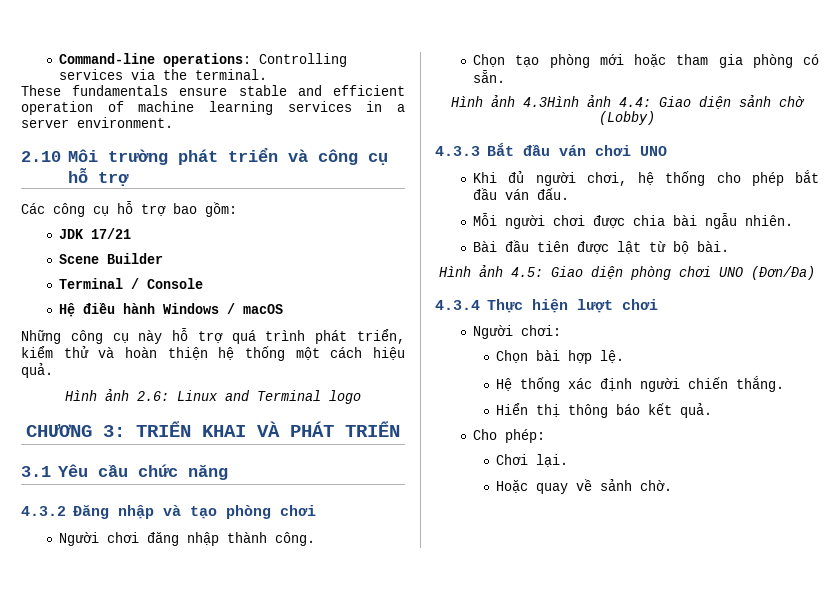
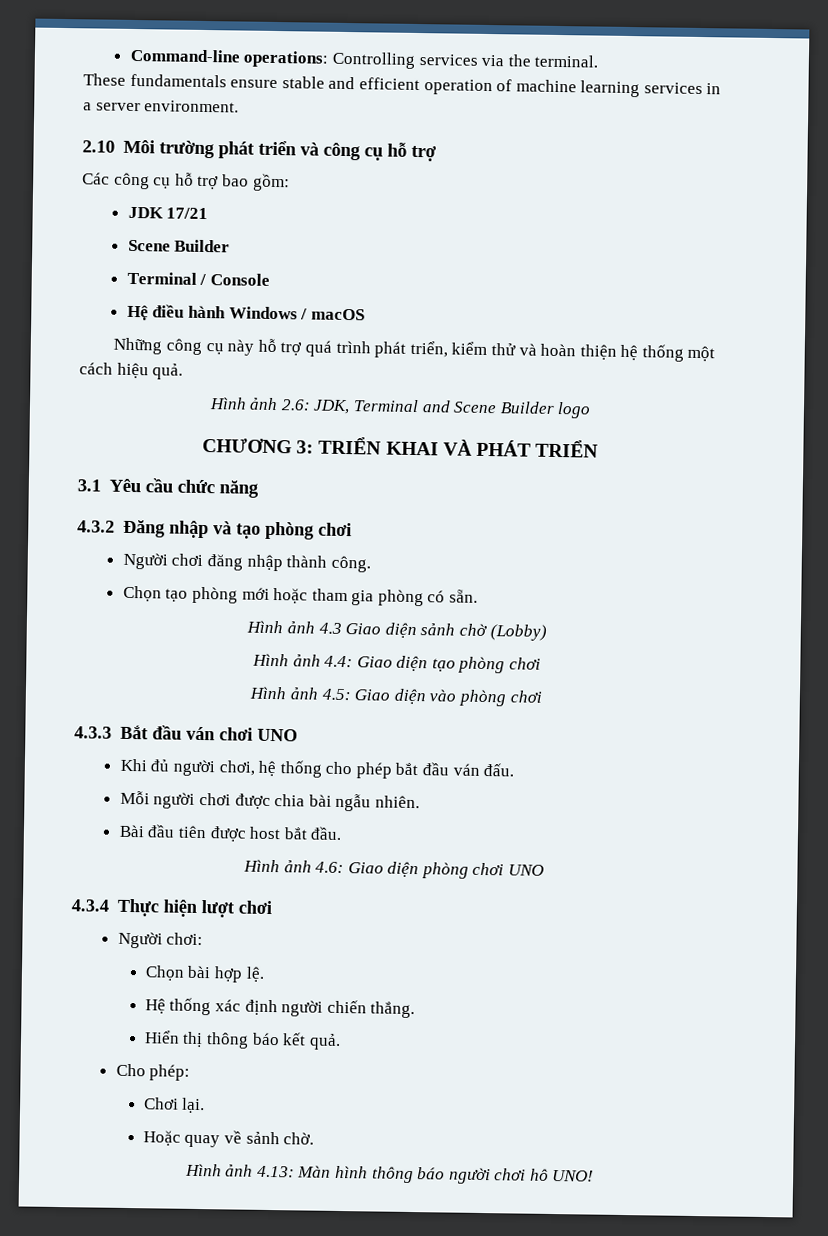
- Hình ảnh 2.6: Linux and Terminal logo
+ Hình ảnh 2.6: JDK, Terminal and Scene Builder logo
- Hình ảnh 4.3Hình ảnh 4.4: Giao diện sảnh chờ (Lobby)
+ Hình ảnh 4.3 Giao diện sảnh chờ (Lobby)
+ Hình ảnh 4.4: Giao diện tạo phòng chơi
+ Hình ảnh 4.5: Giao diện vào phòng chơi
- Bài đầu tiên được lật từ bộ bài.
- Hình ảnh 4.5: Giao diện phòng chơi UNO (Đơn/Đa)
+ Bài đầu tiên được host bắt đầu.
+ Hình ảnh 4.6: Giao diện phòng chơi UNO
+ Hình ảnh 4.13: Màn hình thông báo người chơi hô UNO!

